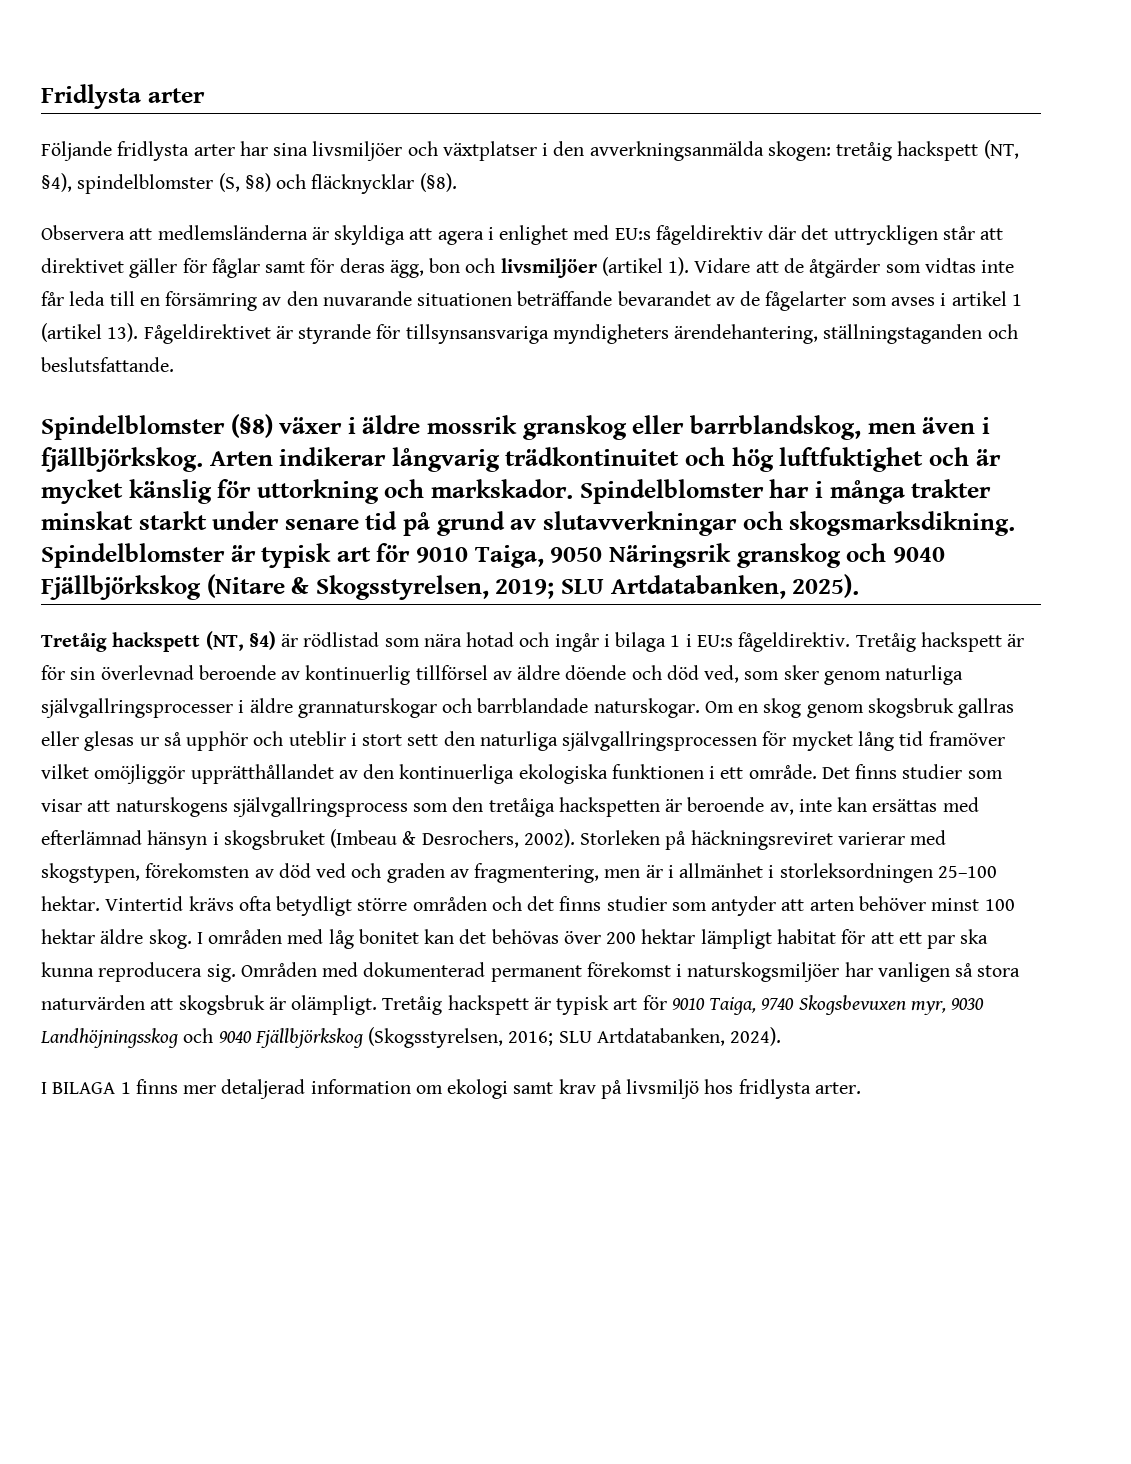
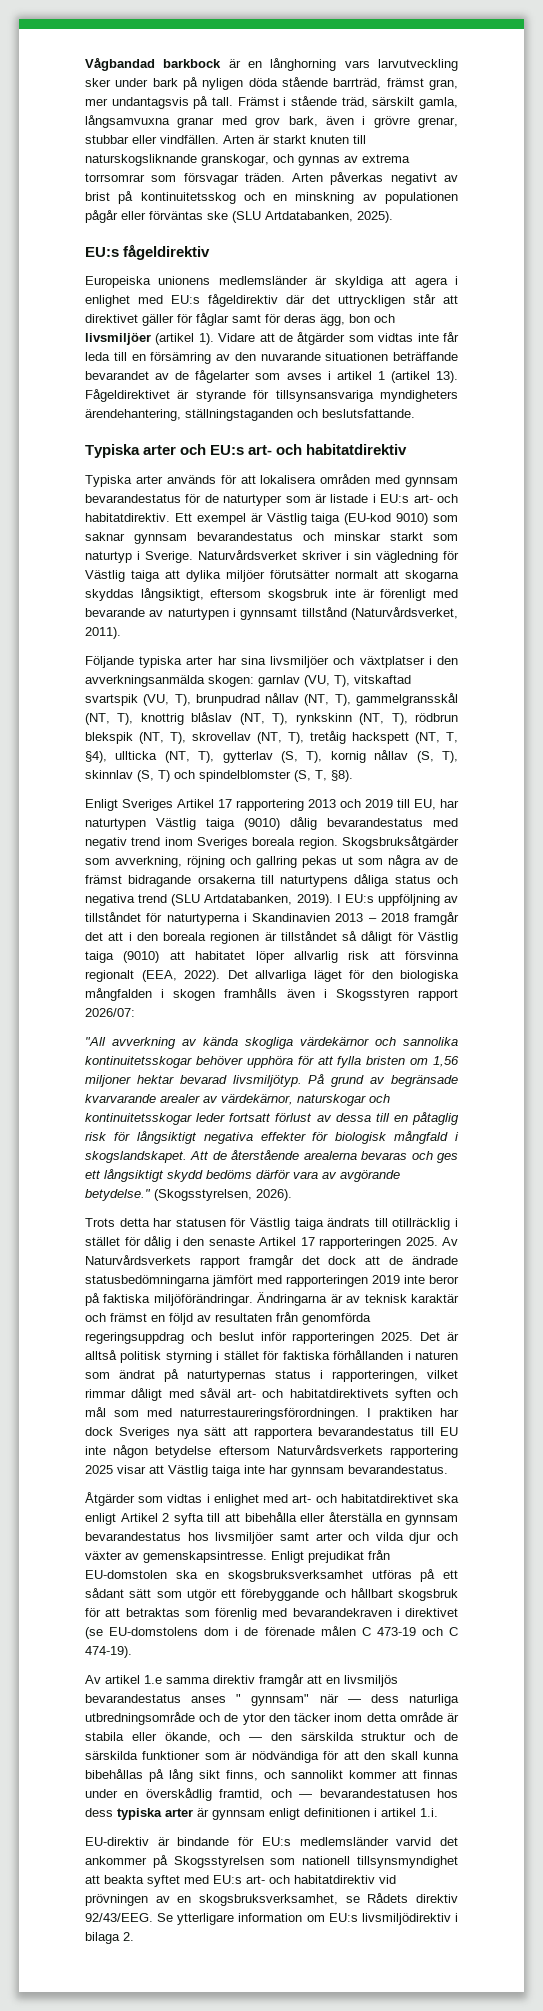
- Fridlysta arter
- Följande fridlysta arter har sina livsmiljöer och växtplatser i den avverkningsanmälda skogen: tretåig hackspett (NT, §4), spindelblomster (S, §8) och fläcknycklar (§8).
- Observera att medlemsländerna är skyldiga att agera i enlighet med EU:s fågeldirektiv där det uttryckligen står att direktivet gäller för fåglar samt för deras ägg, bon och livsmiljöer (artikel 1).
+ Vågbandad barkbock är en långhorning vars larvutveckling sker under bark på nyligen döda stående barrträd, främst gran, mer undantagsvis på tall. Främst i stående träd, särskilt gamla, långsamvuxna granar med grov bark, även i grövre grenar, stubbar eller vindfällen. Arten är starkt knuten till naturskogsliknande granskogar, och gynnas av extrema torrsomrar som försvagar träden. Arten påverkas negativt av brist på kontinuitetsskog och en minskning av populationen pågår eller förväntas ske (SLU Artdatabanken, 2025).
+ EU:s fågeldirektiv
+ Europeiska unionens medlemsländer är skyldiga att agera i enlighet med EU:s fågeldirektiv där det uttryckligen står att direktivet gäller för fåglar samt för deras ägg, bon och livsmiljöer (artikel 1).
- Spindelblomster (§8) växer i äldre mossrik granskog eller barrblandskog, men även i fjällbjörkskog. Arten indikerar långvarig trädkontinuitet och hög luftfuktighet och är mycket känslig för uttorkning och markskador. Spindelblomster har i många trakter minskat starkt under senare tid på grund av slutavverkningar och skogsmarksdikning. Spindelblomster är typisk art för 9010 Taiga, 9050 Näringsrik granskog och 9040 Fjällbjörkskog (Nitare & Skogsstyrelsen, 2019; SLU Artdatabanken, 2025).
- Tretåig hackspett (NT, §4) är rödlistad som nära hotad och ingår i bilaga 1 i EU:s fågeldirektiv. Tretåig hackspett är för sin överlevnad beroende av kontinuerlig tillförsel av äldre döende och död ved, som sker genom naturliga självgallringsprocesser i äldre grannaturskogar och barrblandade naturskogar. Om en skog genom skogsbruk gallras eller glesas ur så upphör och uteblir i stort sett den naturliga självgallringsprocessen för mycket lång tid framöver vilket omöjliggör upprätthållandet av den kontinuerliga ekologiska funktionen i ett område. Det finns studier som visar att naturskogens självgallringsprocess som den tretåiga hackspetten är beroende av, inte kan ersättas med efterlämnad hänsyn i skogsbruket (Imbeau & Desrochers, 2002). Storleken på häckningsreviret varierar med skogstypen, förekomsten av död ved och graden av fragmentering, men är i allmänhet i storleksordningen 25–100 hektar. Vintertid krävs ofta betydligt större områden och det finns studier som antyder att arten behöver minst 100 hektar äldre skog. I områden med låg bonitet kan det behövas över 200 hektar lämpligt habitat för att ett par ska kunna reproducera sig. Områden med dokumenterad permanent förekomst i naturskogsmiljöer har vanligen så stora naturvärden att skogsbruk är olämpligt. Tretåig hackspett är typisk art för 9010 Taiga, 9740 Skogsbevuxen myr, 9030 Landhöjningsskog och 9040 Fjällbjörkskog (Skogsstyrelsen, 2016; SLU Artdatabanken, 2024).
- I BILAGA 1 finns mer detaljerad information om ekologi samt krav på livsmiljö hos fridlysta arter.
+ Typiska arter och EU:s art- och habitatdirektiv
+ Typiska arter används för att lokalisera områden med gynnsam bevarandestatus för de naturtyper som är listade i EU:s art- och habitatdirektiv. Ett exempel är Västlig taiga (EU-kod 9010) som saknar gynnsam bevarandestatus och minskar starkt som naturtyp i Sverige. Naturvårdsverket skriver i sin vägledning för Västlig taiga att dylika miljöer förutsätter normalt att skogarna skyddas långsiktigt, eftersom skogsbruk inte är förenligt med bevarande av naturtypen i gynnsamt tillstånd (Naturvårdsverket, 2011).
+ Följande typiska arter har sina livsmiljöer och växtplatser i den avverkningsanmälda skogen: garnlav (VU, T), vitskaftad svartspik (VU, T), brunpudrad nållav (NT, T), gammelgransskål (NT, T), knottrig blåslav (NT, T), rynkskinn (NT, T), rödbrun blekspik (NT, T), skrovellav (NT, T), tretåig hackspett (NT, T, §4), ullticka (NT, T), gytterlav (S, T), kornig nållav (S, T), skinnlav (S, T) och spindelblomster (S, T, §8).
+ Enligt Sveriges Artikel 17 rapportering 2013 och 2019 till EU, har naturtypen Västlig taiga (9010) dålig bevarandestatus med negativ trend inom Sveriges boreala region. Skogsbruksåtgärder som avverkning, röjning och gallring pekas ut som några av de främst bidragande orsakerna till naturtypens dåliga status och negativa trend (SLU Artdatabanken, 2019). I EU:s uppföljning av tillståndet för naturtyperna i Skandinavien 2013 – 2018 framgår det att i den boreala regionen är tillståndet så dåligt för Västlig taiga (9010) att habitatet löper allvarlig risk att försvinna regionalt (EEA, 2022). Det allvarliga läget för den biologiska mångfalden i skogen framhålls även i Skogsstyren rapport 2026/07:
+ "All avverkning av kända skogliga värdekärnor och sannolika kontinuitetsskogar behöver upphöra för att fylla bristen om 1,56 miljoner hektar bevarad livsmiljötyp. På grund av begränsade kvarvarande arealer av värdekärnor, naturskogar och kontinuitetsskogar leder fortsatt förlust av dessa till en påtaglig risk för långsiktigt negativa effekter för biologisk mångfald i skogslandskapet. Att de återstående arealerna bevaras och ges ett långsiktigt skydd bedöms därför vara av avgörande betydelse." (Skogsstyrelsen, 2026).
+ Trots detta har statusen för Västlig taiga ändrats till otillräcklig i stället för dålig i den senaste Artikel 17 rapporteringen 2025. Av Naturvårdsverkets rapport framgår det dock att de ändrade statusbedömningarna jämfört med rapporteringen 2019 inte beror på faktiska miljöförändringar. Ändringarna är av teknisk karaktär och främst en följd av resultaten från genomförda regeringsuppdrag och beslut inför rapporteringen 2025. Det är alltså politisk styrning i stället för faktiska förhållanden i naturen som ändrat på naturtypernas status i rapporteringen, vilket rimmar dåligt med såväl art- och habitatdirektivets syften och mål som med naturrestaureringsförordningen. I praktiken har dock Sveriges nya sätt att rapportera bevarandestatus till EU inte någon betydelse eftersom Naturvårdsverkets rapportering 2025 visar att Västlig taiga inte har gynnsam bevarandestatus.
+ Åtgärder som vidtas i enlighet med art- och habitatdirektivet ska enligt Artikel 2 syfta till att bibehålla eller återställa en gynnsam bevarandestatus hos livsmiljöer samt arter och vilda djur och växter av gemenskapsintresse. Enligt prejudikat från EU-domstolen ska en skogsbruksverksamhet utföras på ett sådant sätt som utgör ett förebyggande och hållbart skogsbruk för att betraktas som förenlig med bevarandekraven i direktivet (se EU-domstolens dom i de förenade målen C 473-19 och C 474-19).
+ Av artikel 1.e samma direktiv framgår att en livsmiljös bevarandestatus anses " gynnsam" när — dess naturliga utbredningsområde och de ytor den täcker inom detta område är stabila eller ökande, och — den särskilda struktur och de särskilda funktioner som är nödvändiga för att den skall kunna bibehållas på lång sikt finns, och sannolikt kommer att finnas under en överskådlig framtid, och — bevarandestatusen hos dess typiska arter är gynnsam enligt definitionen i artikel 1.i.
+ EU-direktiv är bindande för EU:s medlemsländer varvid det ankommer på Skogsstyrelsen som nationell tillsynsmyndighet att beakta syftet med EU:s art- och habitatdirektiv vid prövningen av en skogsbruksverksamhet, se Rådets direktiv 92/43/EEG. Se ytterligare information om EU:s livsmiljödirektiv i bilaga 2.

